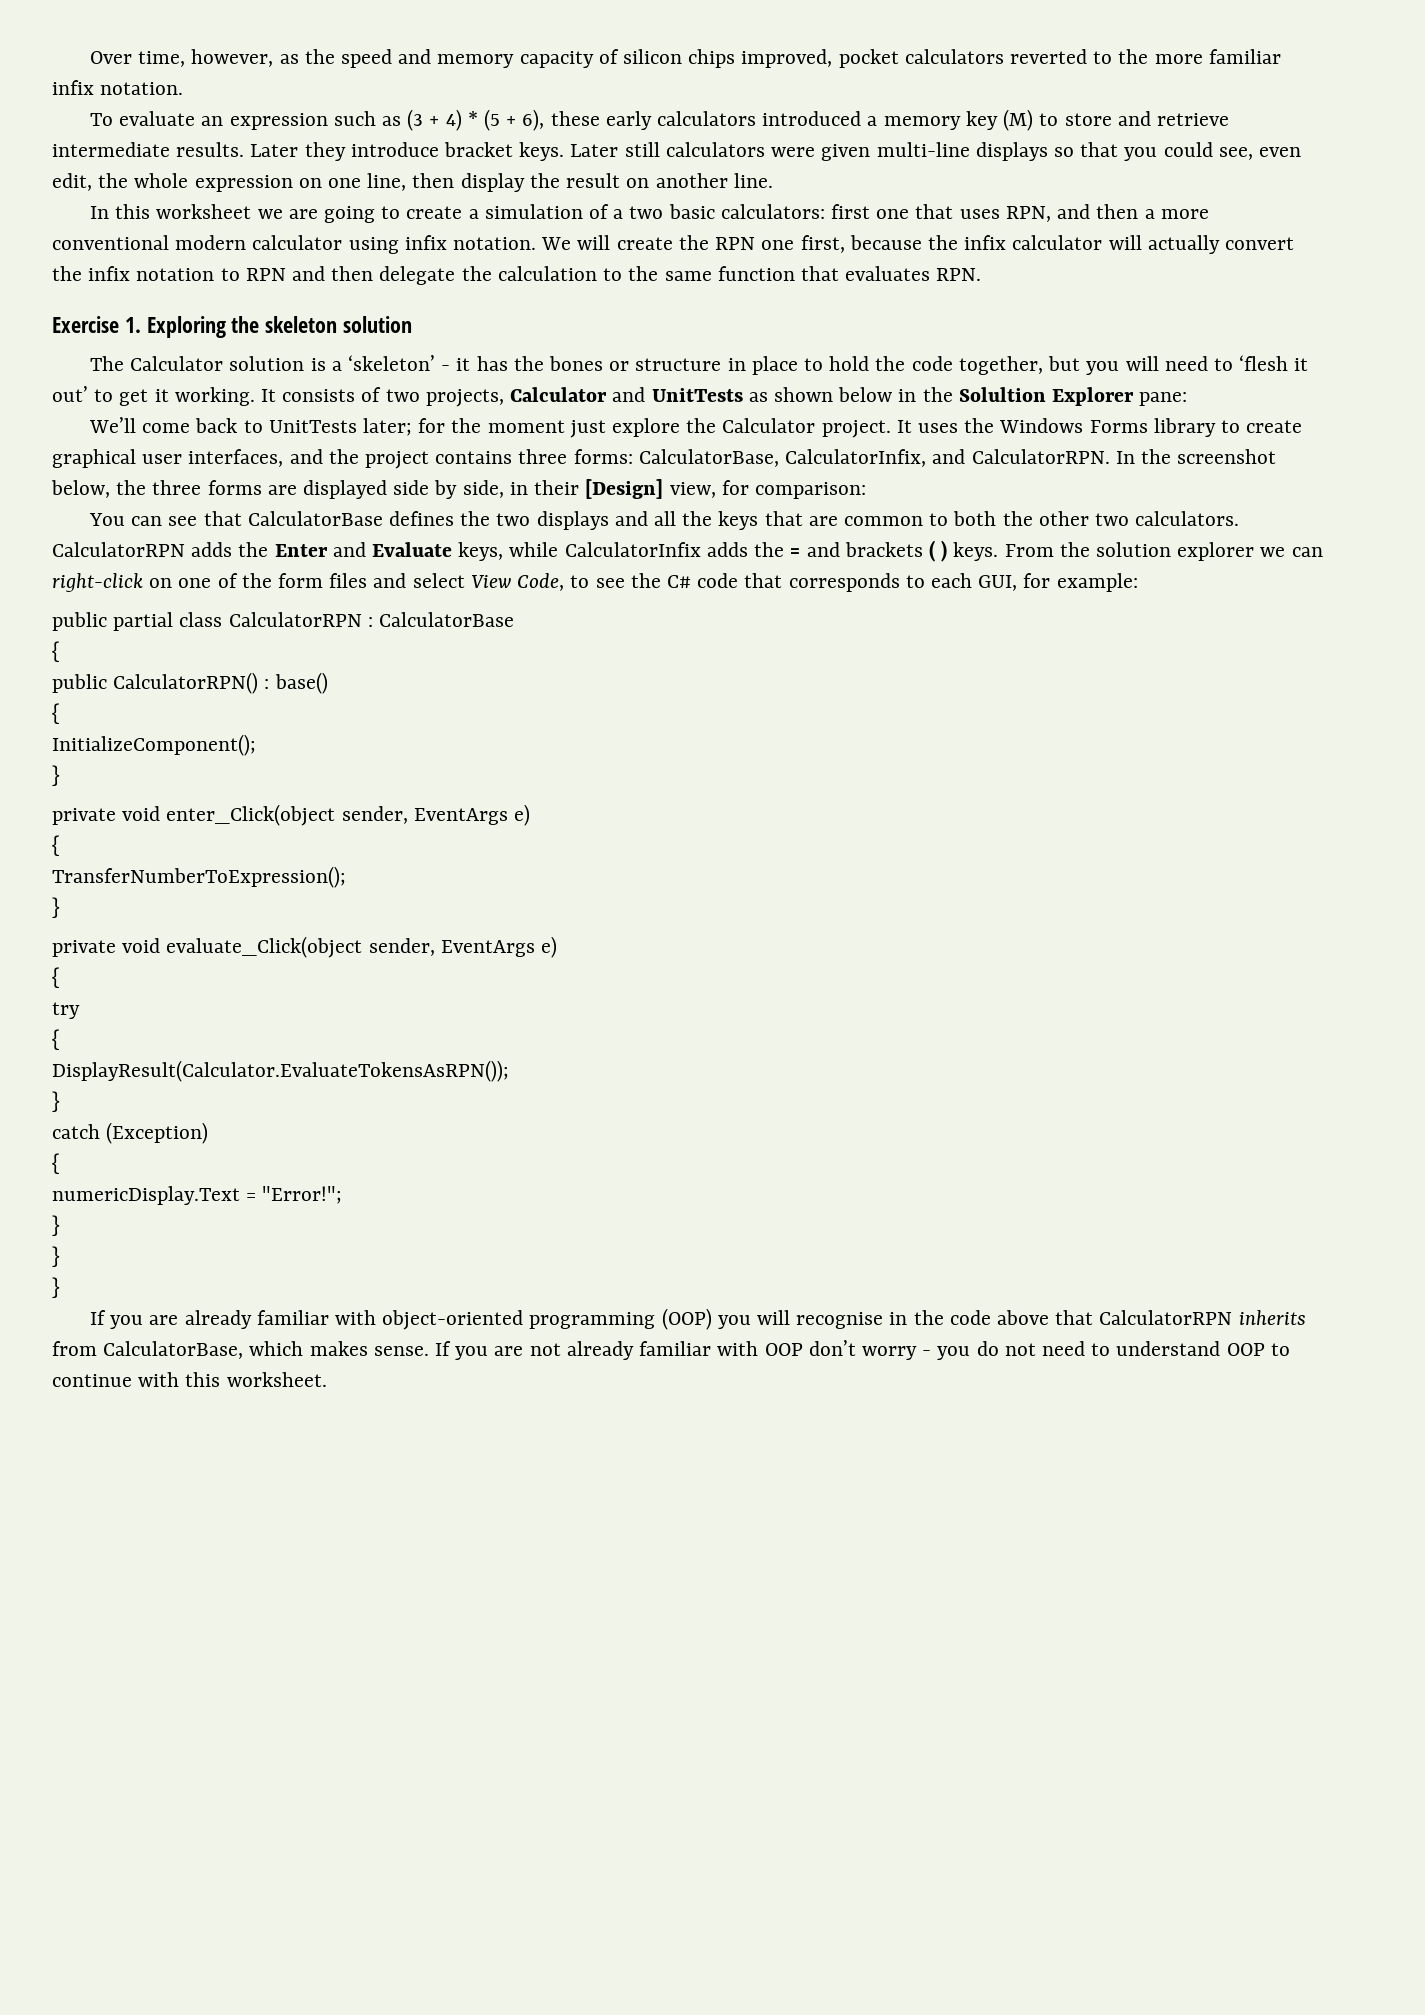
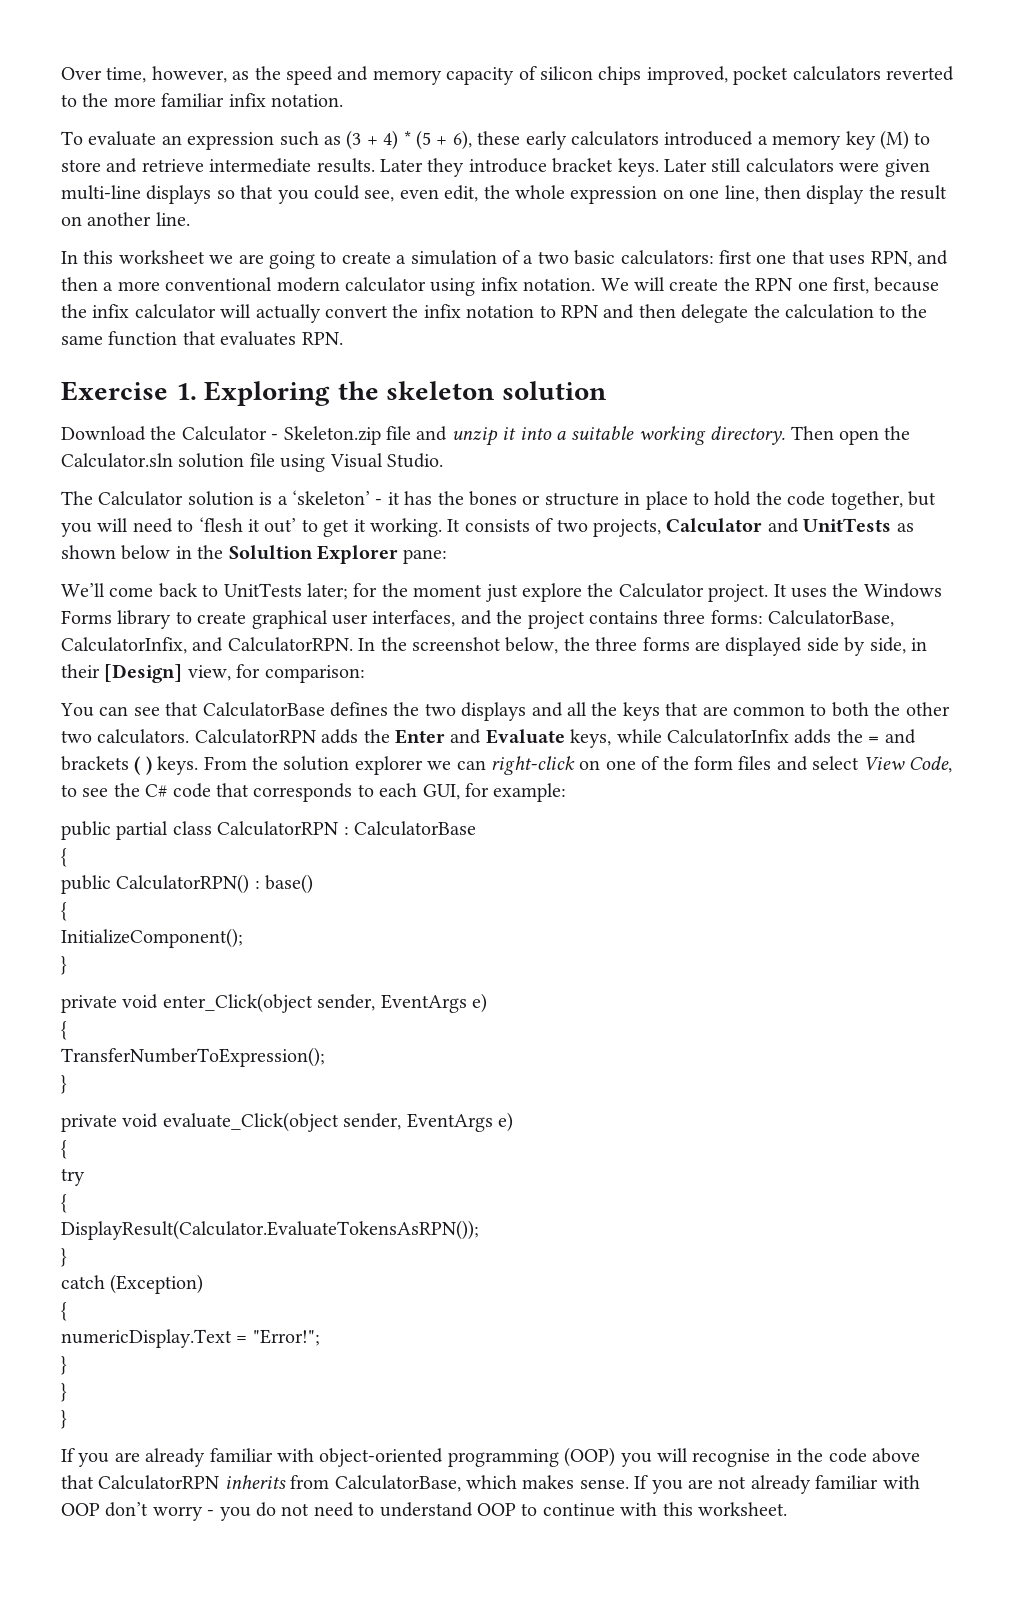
+ Download the Calculator - Skeleton.zip file and unzip it into a suitable working directory. Then open the Calculator.sln solution file using Visual Studio.

